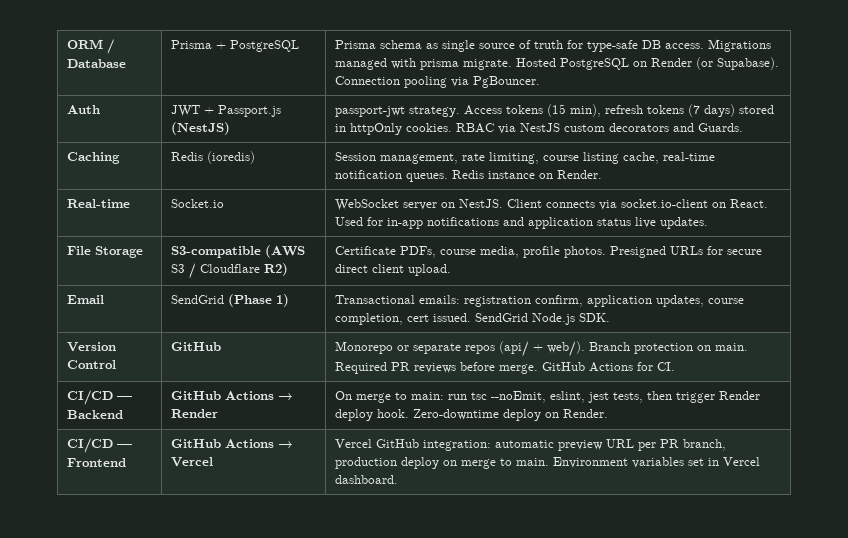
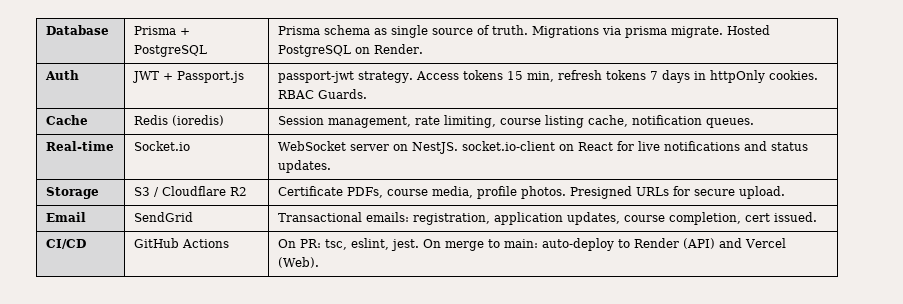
- ORM / Database | Prisma + PostgreSQL | Prisma schema as single source of truth for type-safe DB access. Migrations managed with prisma migrate. Hosted PostgreSQL on Render (or Supabase). Connection pooling via PgBouncer.
+ Database | Prisma + PostgreSQL | Prisma schema as single source of truth. Migrations via prisma migrate. Hosted PostgreSQL on Render.
- Auth | JWT + Passport.js (NestJS) | passport-jwt strategy. Access tokens (15 min), refresh tokens (7 days) stored in httpOnly cookies. RBAC via NestJS custom decorators and Guards.
+ Auth | JWT + Passport.js | passport-jwt strategy. Access tokens 15 min, refresh tokens 7 days in httpOnly cookies. RBAC Guards.
- Caching | Redis (ioredis) | Session management, rate limiting, course listing cache, real-time notification queues. Redis instance on Render.
+ Cache | Redis (ioredis) | Session management, rate limiting, course listing cache, notification queues.
- Real-time | Socket.io | WebSocket server on NestJS. Client connects via socket.io-client on React. Used for in-app notifications and application status live updates.
+ Real-time | Socket.io | WebSocket server on NestJS. socket.io-client on React for live notifications and status updates.
- File Storage | S3-compatible (AWS S3 / Cloudflare R2) | Certificate PDFs, course media, profile photos. Presigned URLs for secure direct client upload.
+ Storage | S3 / Cloudflare R2 | Certificate PDFs, course media, profile photos. Presigned URLs for secure upload.
- Email | SendGrid (Phase 1) | Transactional emails: registration confirm, application updates, course completion, cert issued. SendGrid Node.js SDK.
- Version Control | GitHub | Monorepo or separate repos (api/ + web/). Branch protection on main. Required PR reviews before merge. GitHub Actions for CI.
- CI/CD — Backend | GitHub Actions → Render | On merge to main: run tsc --noEmit, eslint, jest tests, then trigger Render deploy hook. Zero-downtime deploy on Render.
- CI/CD — Frontend | GitHub Actions → Vercel | Vercel GitHub integration: automatic preview URL per PR branch, production deploy on merge to main. Environment variables set in Vercel dashboard.
+ Email | SendGrid | Transactional emails: registration, application updates, course completion, cert issued.
+ CI/CD | GitHub Actions | On PR: tsc, eslint, jest. On merge to main: auto-deploy to Render (API) and Vercel (Web).

